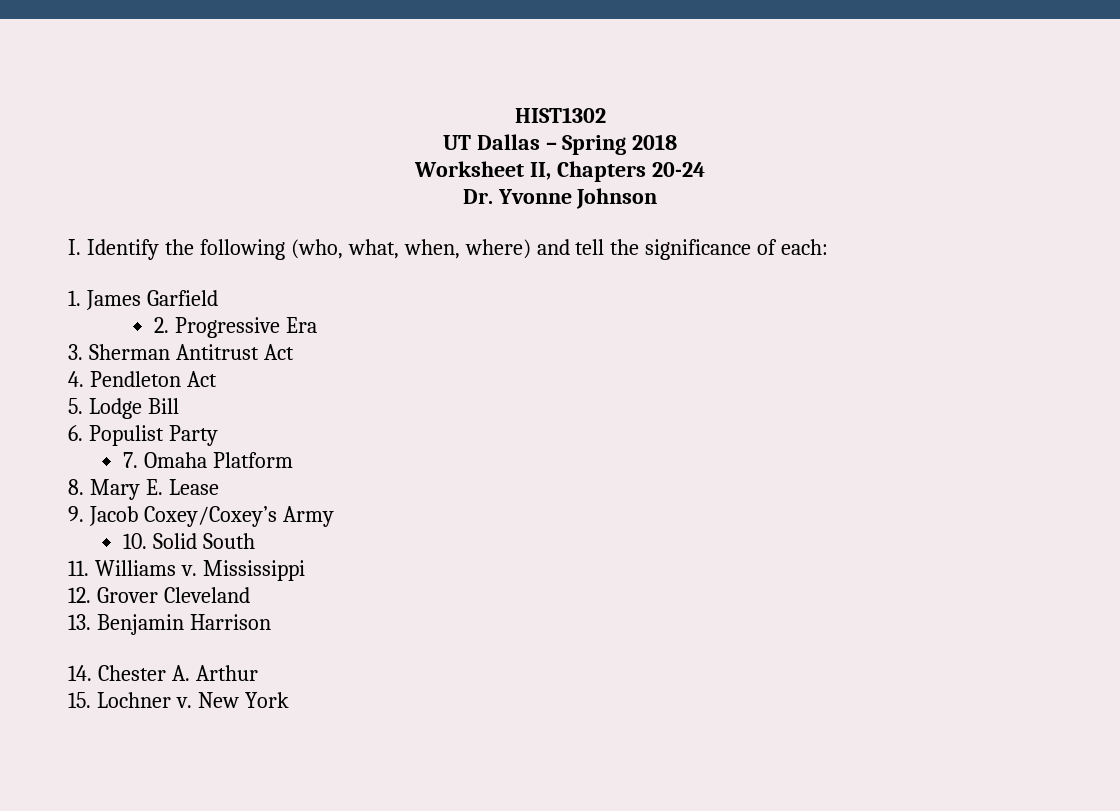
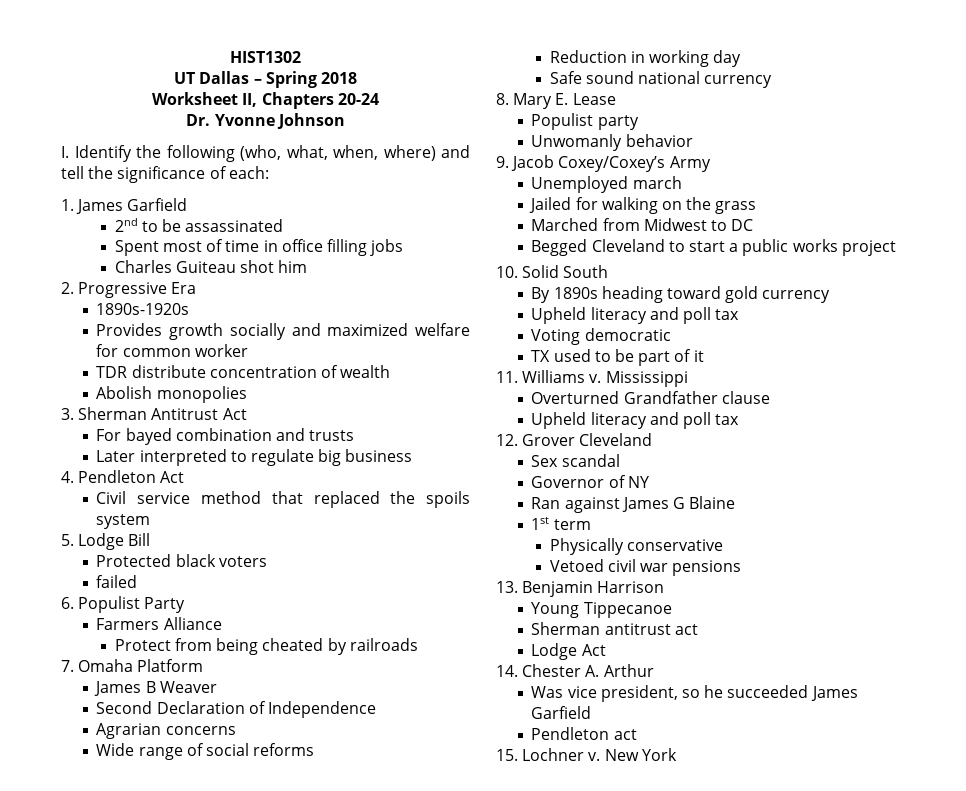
+ 2nd to be assassinated
+ Spent most of time in office filling jobs
+ Charles Guiteau shot him
  2. Progressive Era
+ 1890s-1920s
+ Provides growth socially and maximized welfare for common worker
+ TDR distribute concentration of wealth
+ Abolish monopolies
  3. Sherman Antitrust Act
+ For bayed combination and trusts
+ Later interpreted to regulate big business
  4. Pendleton Act
+ Civil service method that replaced the spoils system
+ Protected black voters
+ failed
+ Farmers Alliance
+ Protect from being cheated by railroads
  7. Omaha Platform
+ James B Weaver
+ Second Declaration of Independence
+ Agrarian concerns
+ Wide range of social reforms
+ Reduction in working day
+ Safe sound national currency
+ Populist party
+ Unwomanly behavior
+ Unemployed march
+ Jailed for walking on the grass
+ Marched from Midwest to DC
+ Begged Cleveland to start a public works project
  10. Solid South
+ By 1890s heading toward gold currency
+ Upheld literacy and poll tax
+ Voting democratic
+ TX used to be part of it
  11. Williams v. Mississippi
+ Overturned Grandfather clause
+ Upheld literacy and poll tax
  12. Grover Cleveland
+ Sex scandal
+ Governor of NY
+ Ran against James G Blaine
+ 1st term
+ Physically conservative
+ Vetoed civil war pensions
  13. Benjamin Harrison
+ Young Tippecanoe
+ Sherman antitrust act
+ Lodge Act
  14. Chester A. Arthur
+ Was vice president, so he succeeded James Garfield
+ Pendleton act

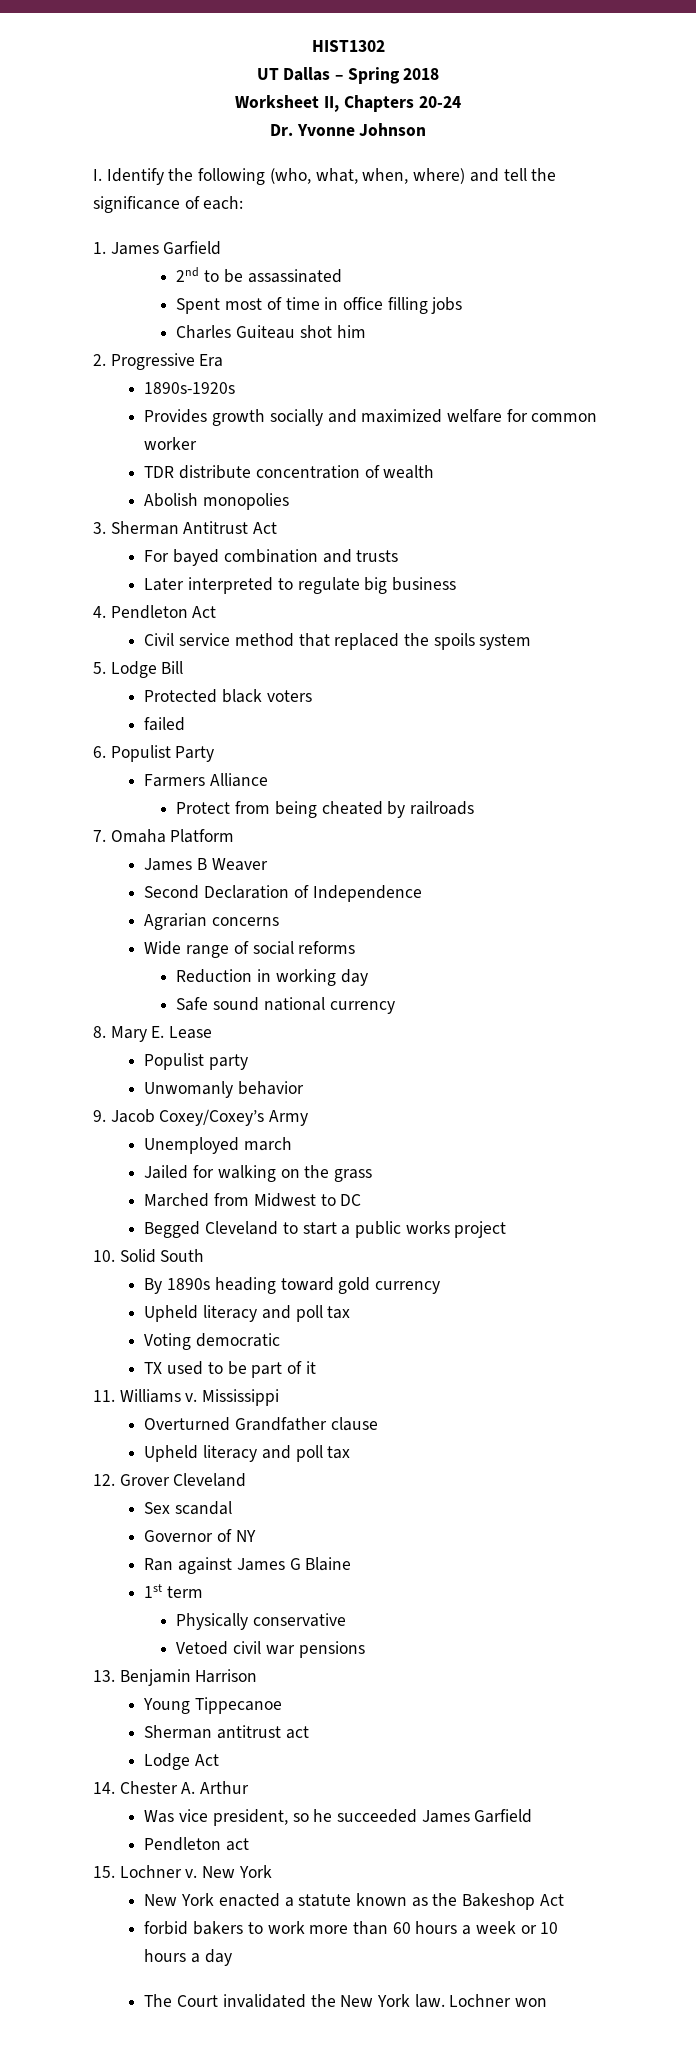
+ New York enacted a statute known as the Bakeshop Act
+ forbid bakers to work more than 60 hours a week or 10 hours a day
+ The Court invalidated the New York law. Lochner won

